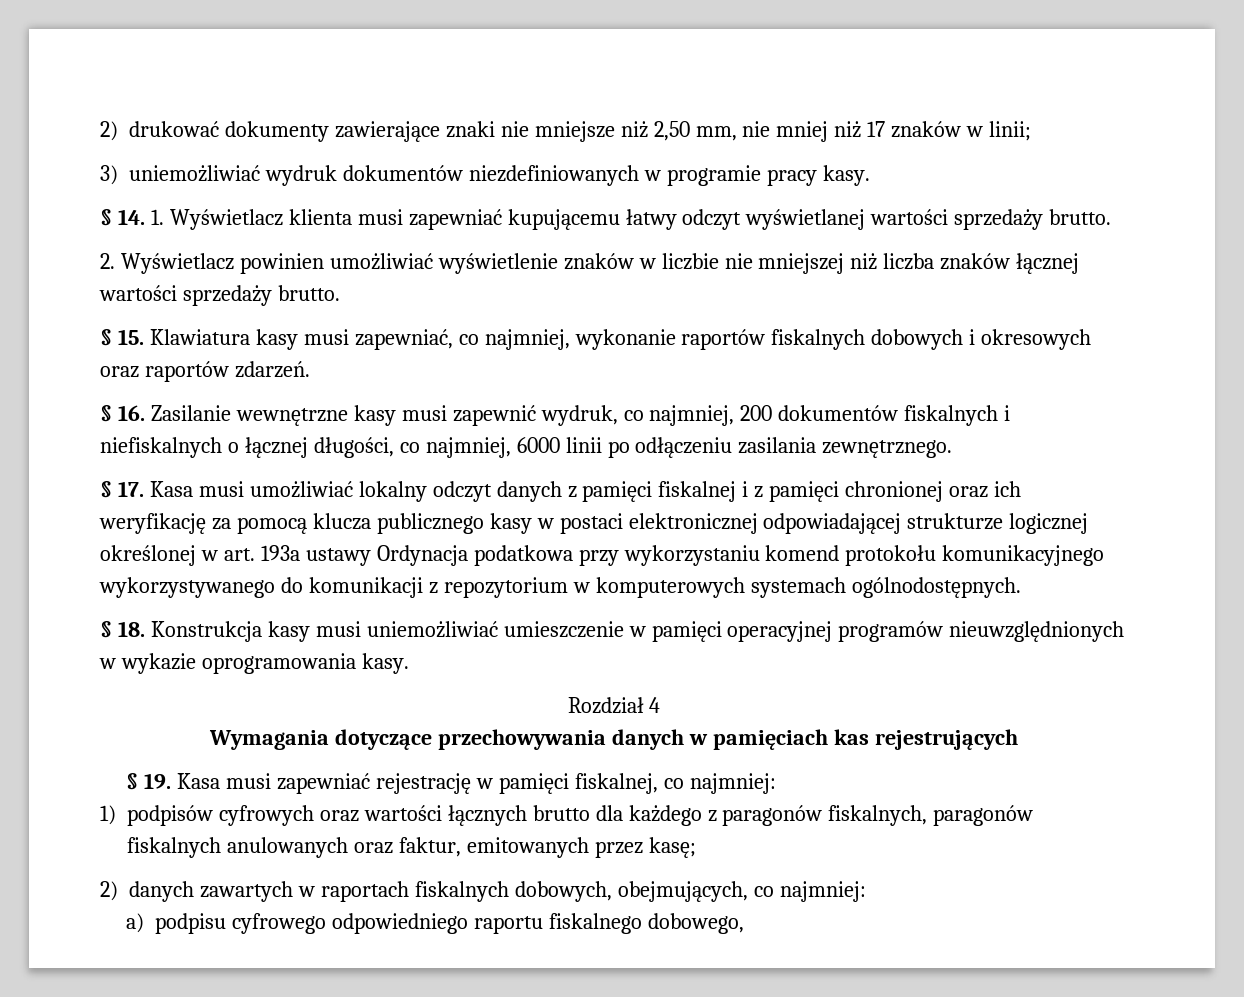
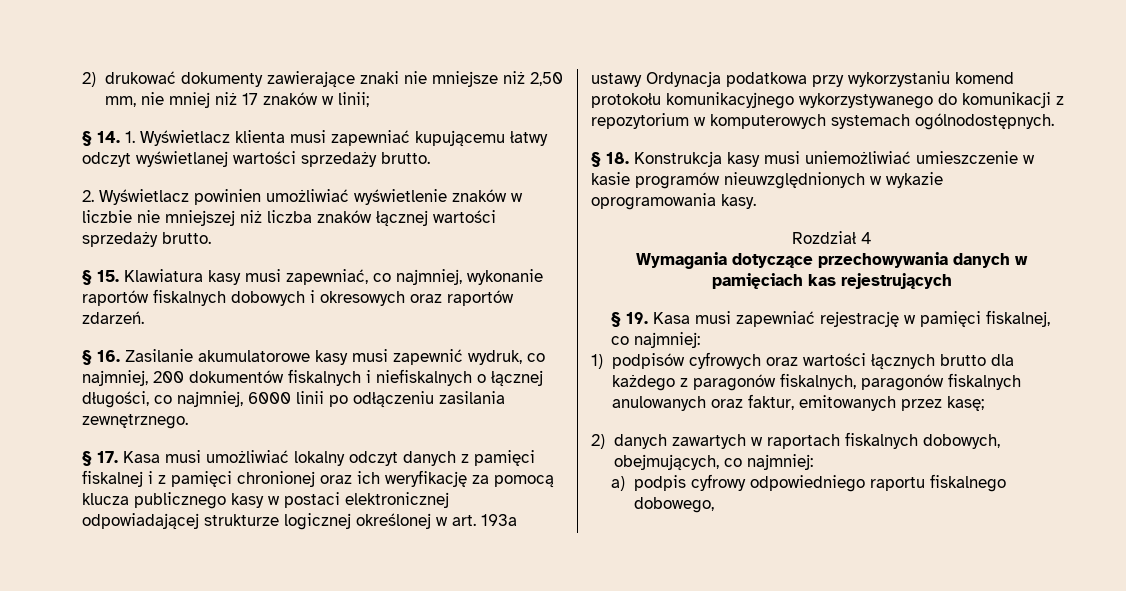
- 3) uniemożliwiać wydruk dokumentów niezdefiniowanych w programie pracy kasy.
- § 16. Zasilanie wewnętrzne kasy musi zapewnić wydruk, co najmniej, 200 dokumentów fiskalnych i niefiskalnych o łącznej długości, co najmniej, 6000 linii po odłączeniu zasilania zewnętrznego.
+ § 16. Zasilanie akumulatorowe kasy musi zapewnić wydruk, co najmniej, 200 dokumentów fiskalnych i niefiskalnych o łącznej długości, co najmniej, 6000 linii po odłączeniu zasilania zewnętrznego.
- § 18. Konstrukcja kasy musi uniemożliwiać umieszczenie w pamięci operacyjnej programów nieuwzględnionych w wykazie oprogramowania kasy.
+ § 18. Konstrukcja kasy musi uniemożliwiać umieszczenie w kasie programów nieuwzględnionych w wykazie oprogramowania kasy.
- a) podpisu cyfrowego odpowiedniego raportu fiskalnego dobowego,
+ a) podpis cyfrowy odpowiedniego raportu fiskalnego dobowego,

